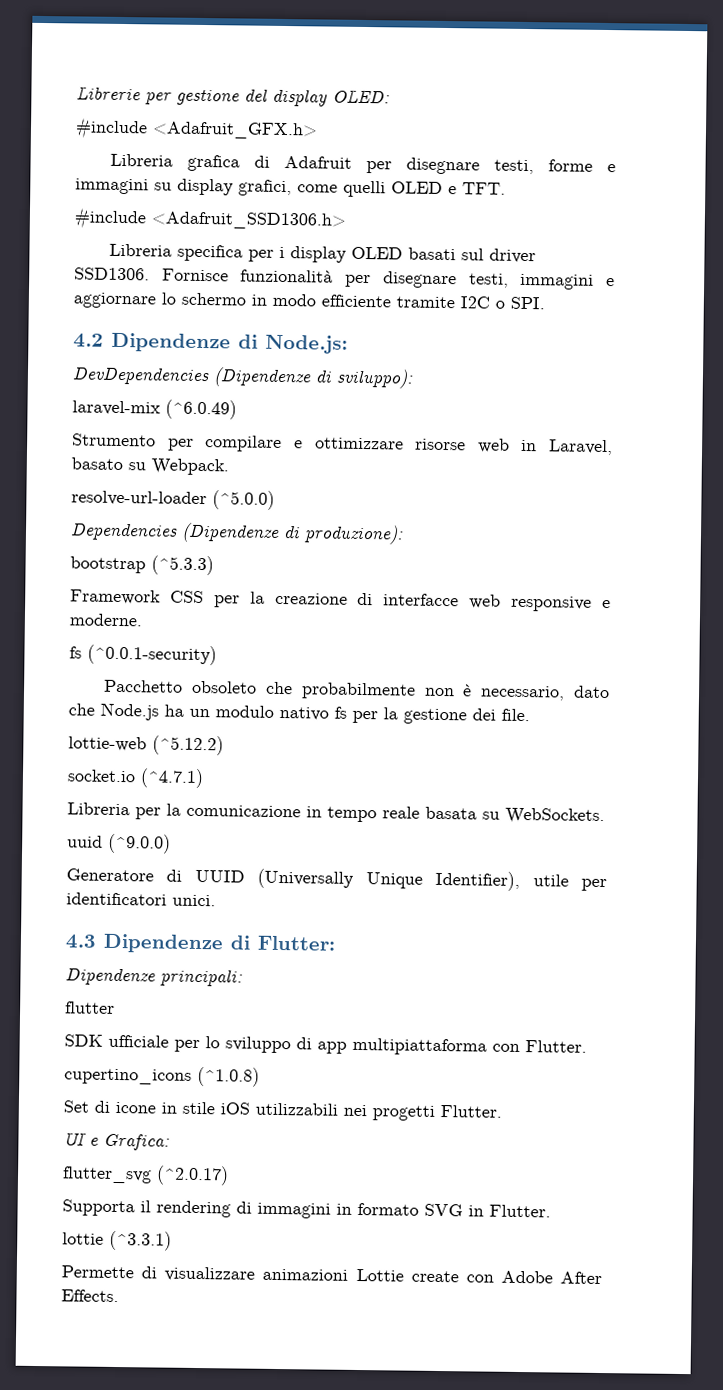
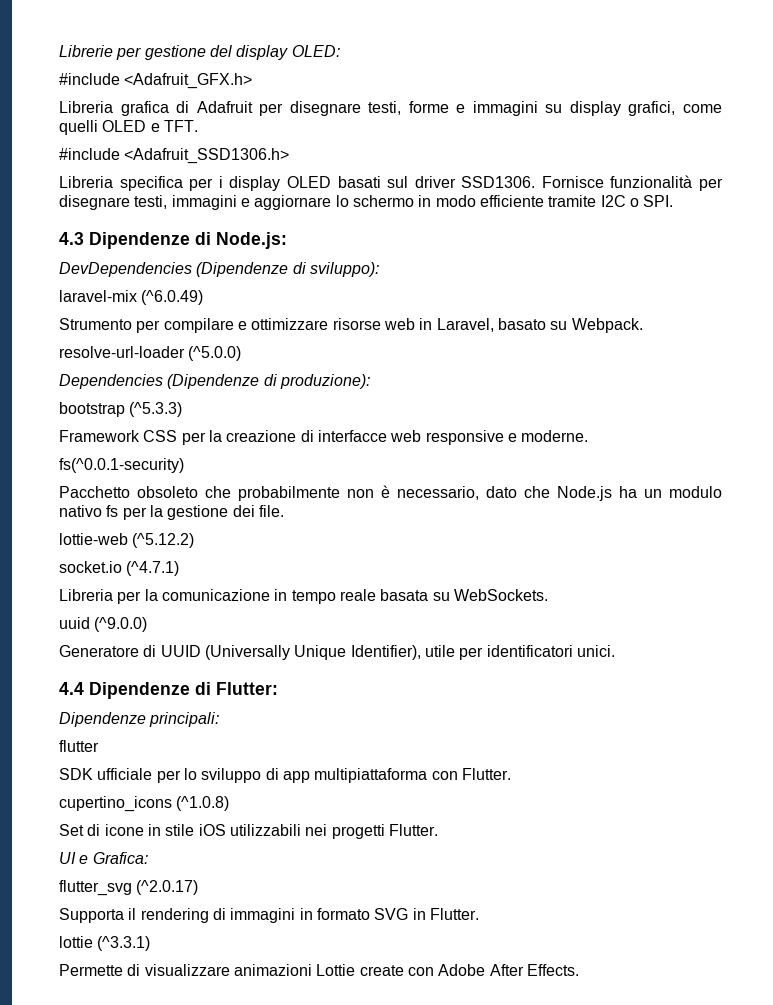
- 4.2 Dipendenze di Node.js:
+ 4.3 Dipendenze di Node.js:
- fs (^0.0.1-security)
+ fs(^0.0.1-security)
- 4.3 Dipendenze di Flutter:
+ 4.4 Dipendenze di Flutter:

